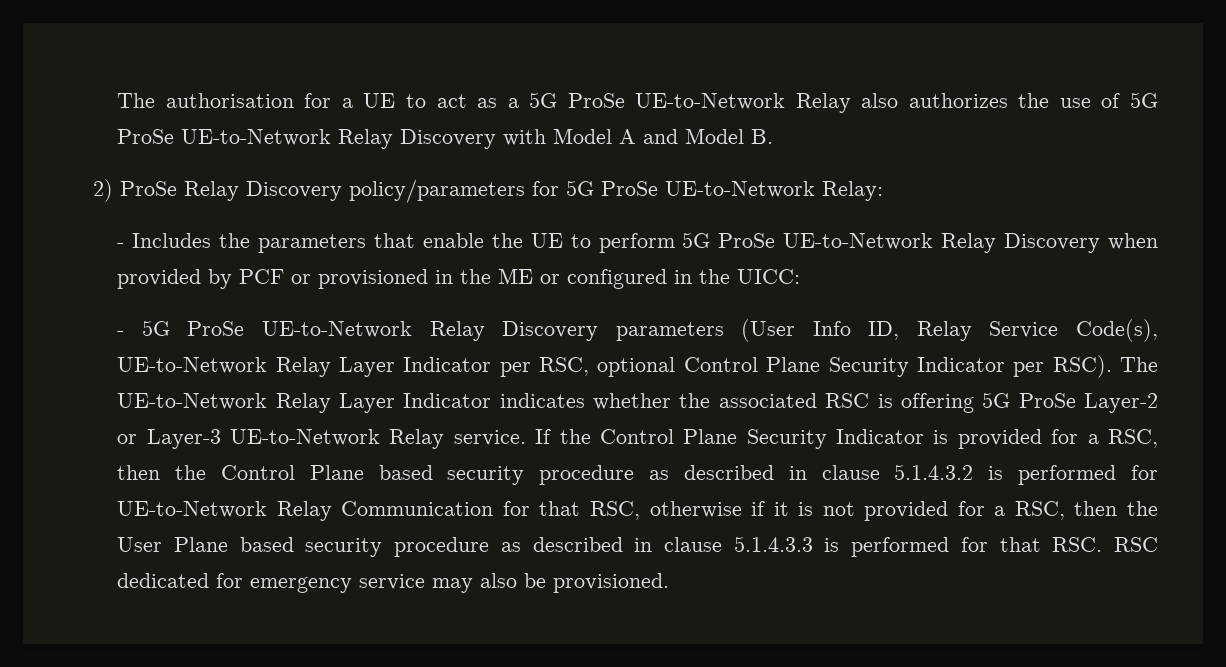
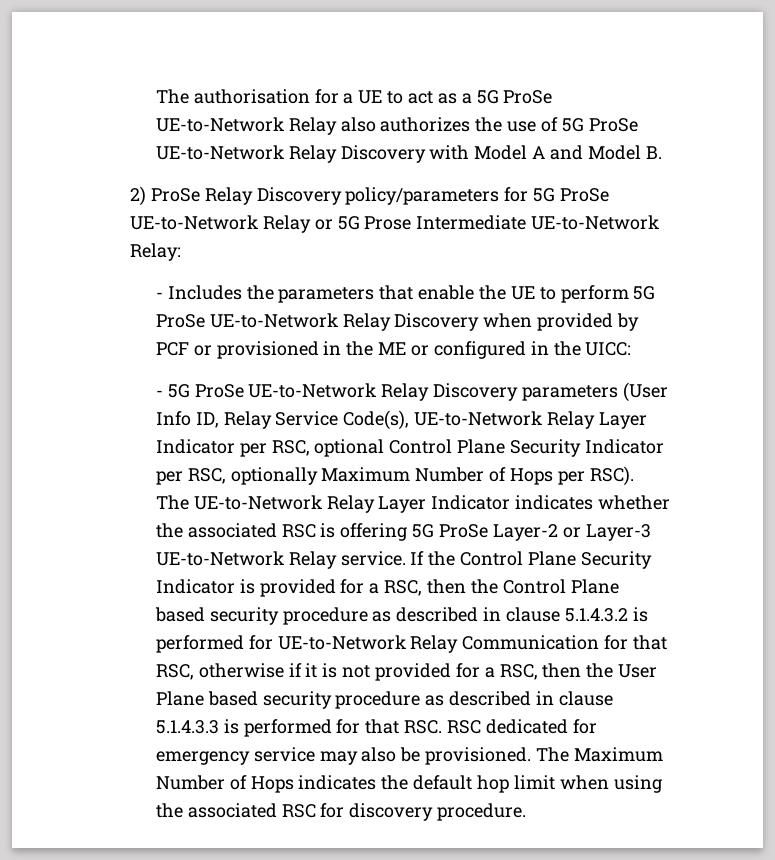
- 2) ProSe Relay Discovery policy/parameters for 5G ProSe UE-to-Network Relay:
+ 2) ProSe Relay Discovery policy/parameters for 5G ProSe UE-to-Network Relay or 5G Prose Intermediate UE-to-Network Relay:
- - 5G ProSe UE-to-Network Relay Discovery parameters (User Info ID, Relay Service Code(s), UE-to-Network Relay Layer Indicator per RSC, optional Control Plane Security Indicator per RSC).
+ - 5G ProSe UE-to-Network Relay Discovery parameters (User Info ID, Relay Service Code(s), UE-to-Network Relay Layer Indicator per RSC, optional Control Plane Security Indicator per RSC, optionally Maximum Number of Hops per RSC).
+ The Maximum Number of Hops indicates the default hop limit when using the associated RSC for discovery procedure.

